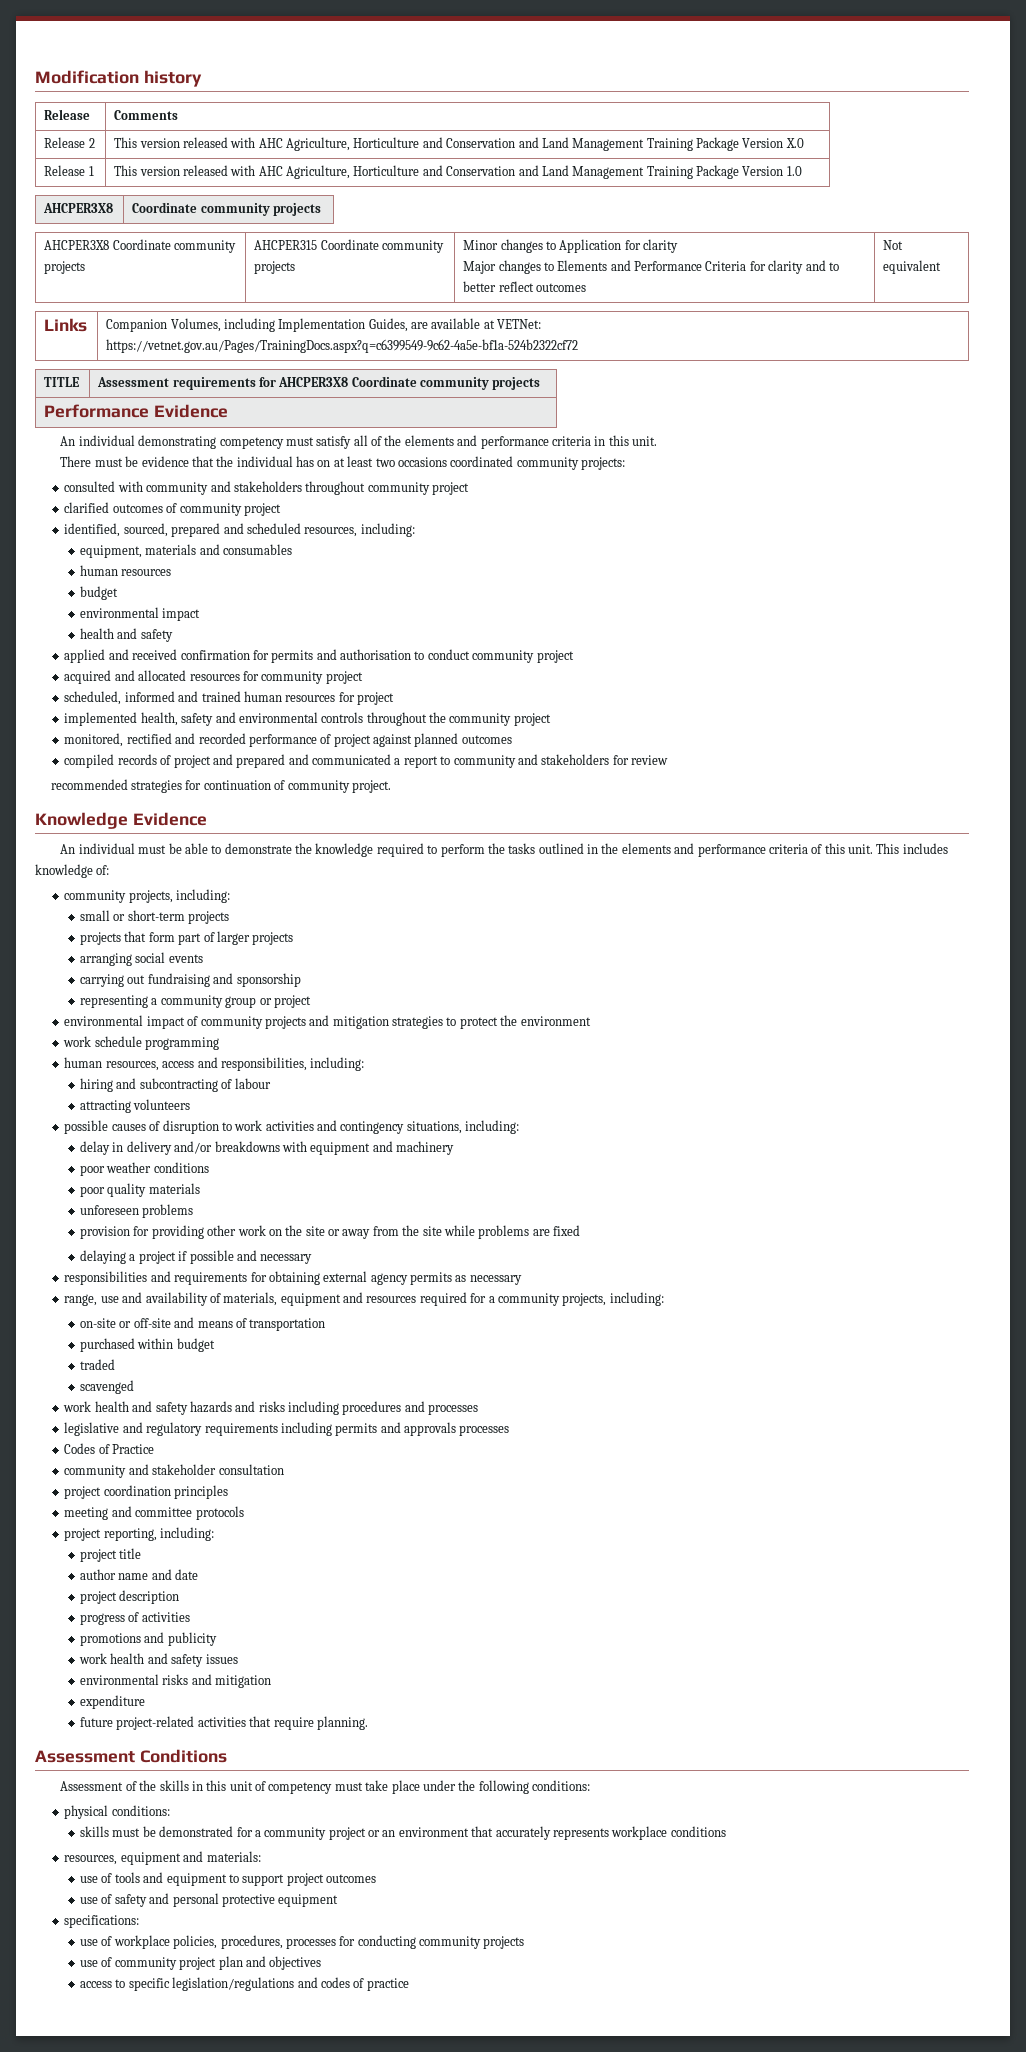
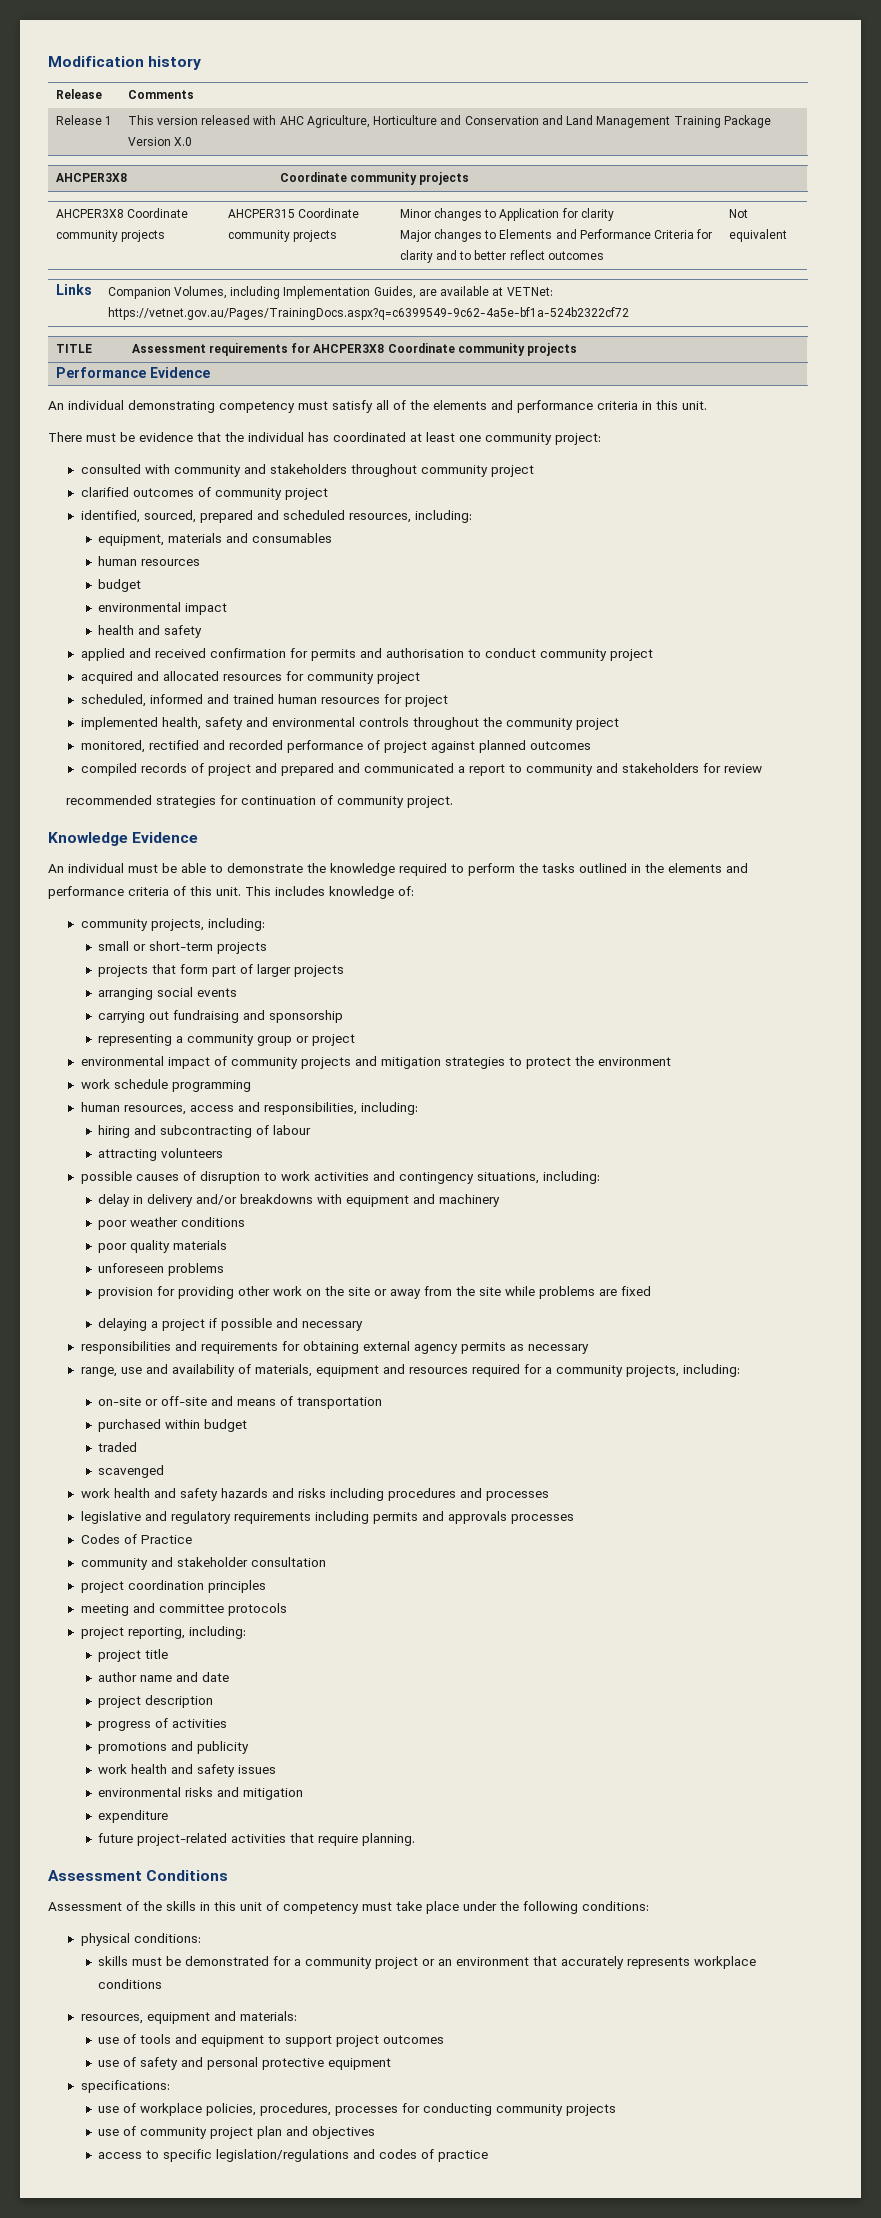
- Release 2 | This version released with AHC Agriculture, Horticulture and Conservation and Land Management Training Package Version X.0
- Release 1 | This version released with AHC Agriculture, Horticulture and Conservation and Land Management Training Package Version 1.0
+ Release 1 | This version released with AHC Agriculture, Horticulture and Conservation and Land Management Training Package Version X.0
- There must be evidence that the individual has on at least two occasions coordinated community projects:
+ There must be evidence that the individual has coordinated at least one community project:

